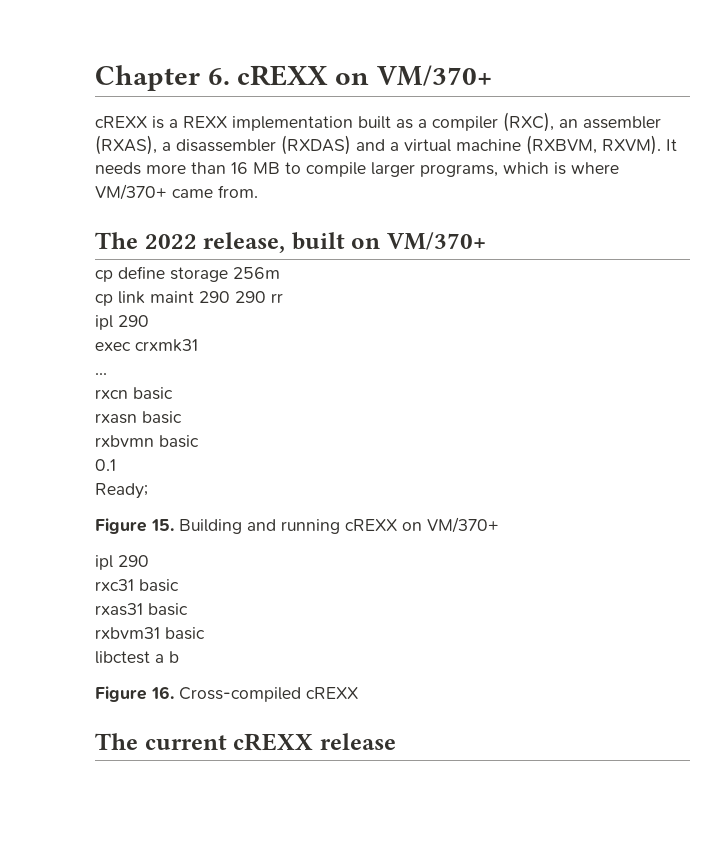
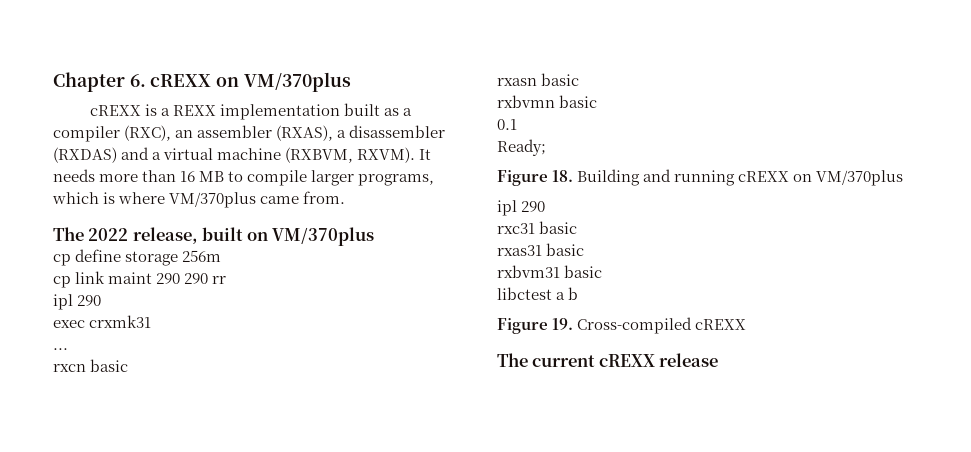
- Chapter 6. cREXX on VM/370+
+ Chapter 6. cREXX on VM/370plus
- It needs more than 16 MB to compile larger programs, which is where VM/370+ came from.
+ It needs more than 16 MB to compile larger programs, which is where VM/370plus came from.
- The 2022 release, built on VM/370+
+ The 2022 release, built on VM/370plus
- Figure 15. Building and running cREXX on VM/370+
+ Figure 18. Building and running cREXX on VM/370plus
- Figure 16. Cross-compiled cREXX
+ Figure 19. Cross-compiled cREXX

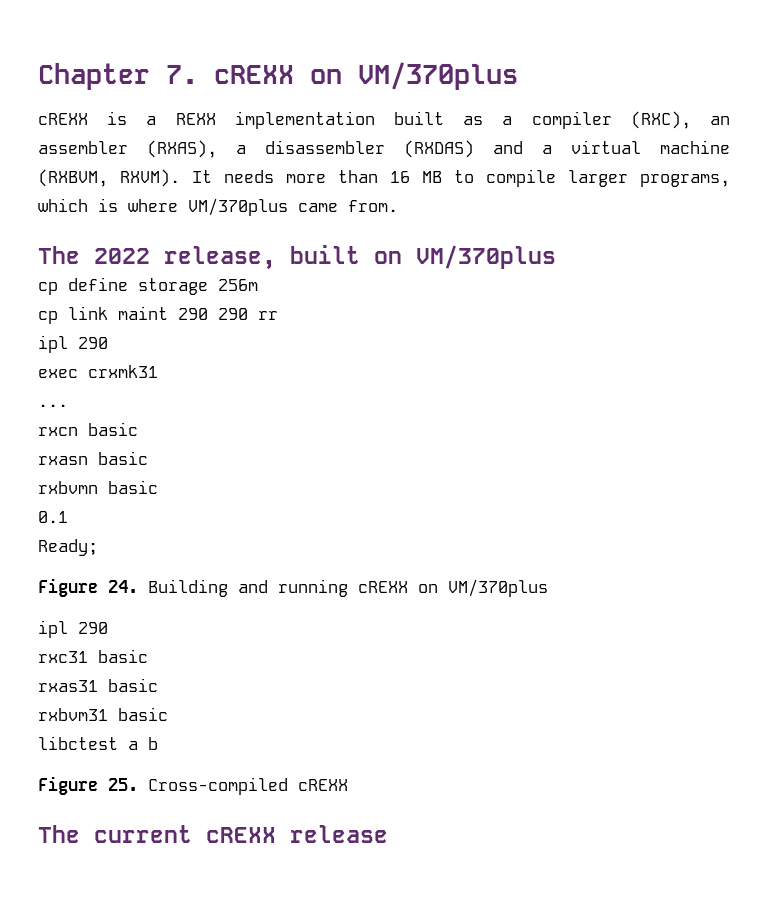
- Chapter 6. cREXX on VM/370plus
+ Chapter 7. cREXX on VM/370plus
- Figure 18. Building and running cREXX on VM/370plus
+ Figure 24. Building and running cREXX on VM/370plus
- Figure 19. Cross-compiled cREXX
+ Figure 25. Cross-compiled cREXX

